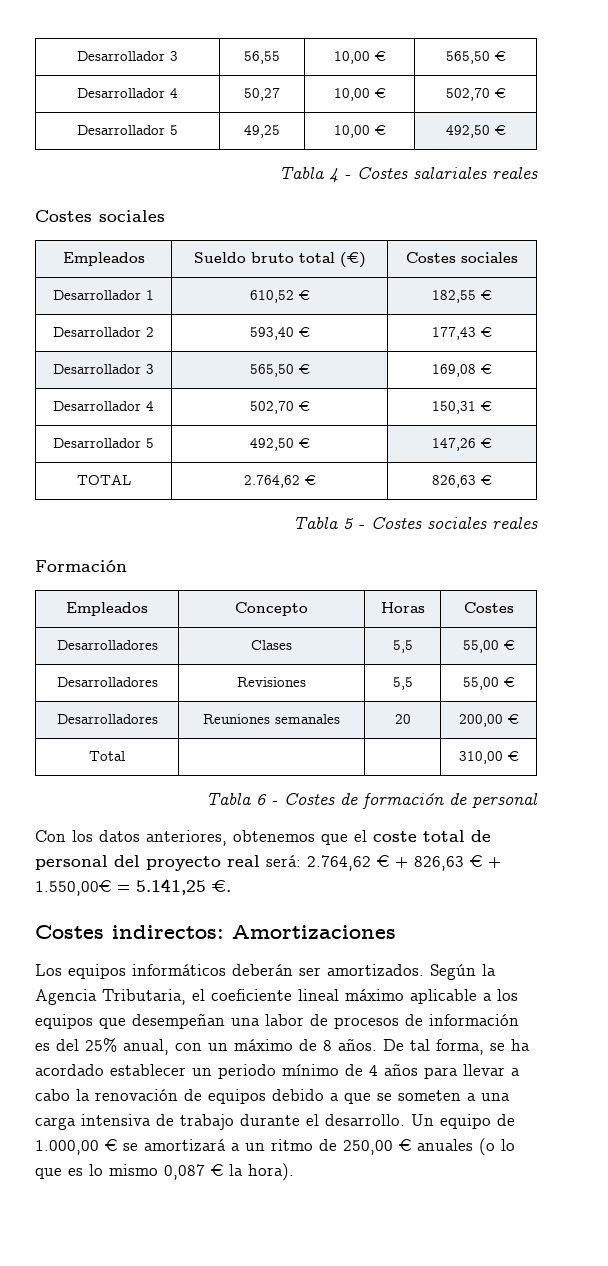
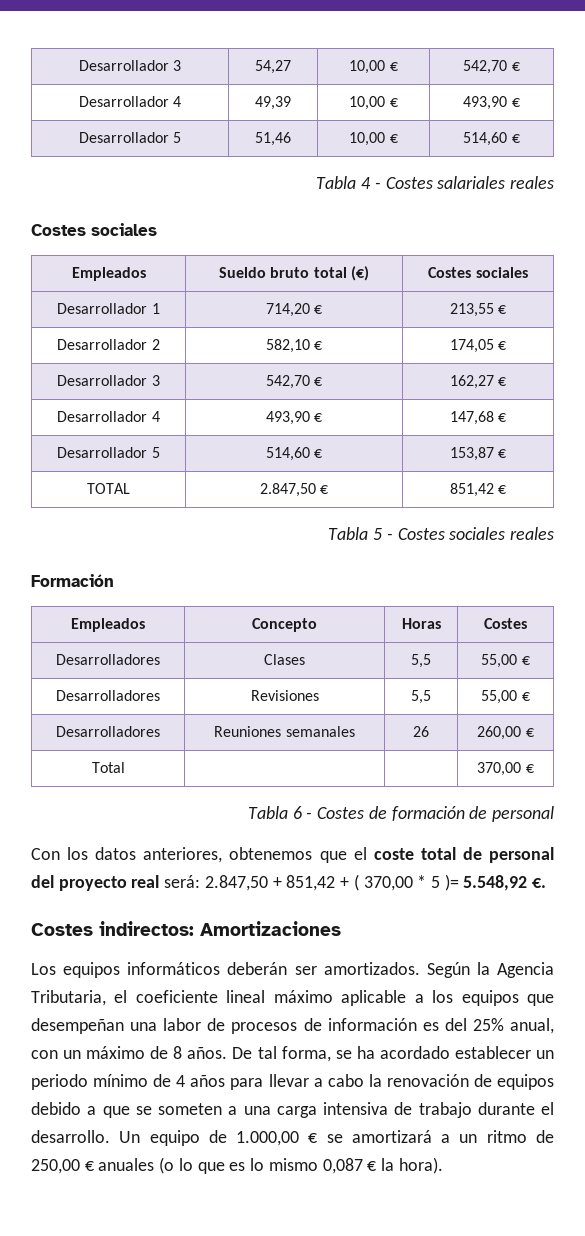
- Desarrollador 3 | 56,55 | 10,00 € | 565,50 €
- Desarrollador 4 | 50,27 | 10,00 € | 502,70 €
- Desarrollador 5 | 49,25 | 10,00 € | 492,50 €
+ Desarrollador 3 | 54,27 | 10,00 € | 542,70 €
+ Desarrollador 4 | 49,39 | 10,00 € | 493,90 €
+ Desarrollador 5 | 51,46 | 10,00 € | 514,60 €
- Desarrollador 1 | 610,52 € | 182,55 €
+ Desarrollador 1 | 714,20 € | 213,55 €
- Desarrollador 2 | 593,40 € | 177,43 €
+ Desarrollador 2 | 582,10 € | 174,05 €
- Desarrollador 3 | 565,50 € | 169,08 €
- Desarrollador 4 | 502,70 € | 150,31 €
- Desarrollador 5 | 492,50 € | 147,26 €
+ Desarrollador 3 | 542,70 € | 162,27 €
+ Desarrollador 4 | 493,90 € | 147,68 €
+ Desarrollador 5 | 514,60 € | 153,87 €
- TOTAL | 2.764,62 € | 826,63 €
+ TOTAL | 2.847,50 € | 851,42 €
- Desarrolladores | Reuniones semanales | 20 | 200,00 €
+ Desarrolladores | Reuniones semanales | 26 | 260,00 €
- Total | | | 310,00 €
+ Total | | | 370,00 €
- Con los datos anteriores, obtenemos que el coste total de personal del proyecto real será: 2.764,62 € + 826,63 € + 1.550,00€ = 5.141,25 €.
+ Con los datos anteriores, obtenemos que el coste total de personal del proyecto real será: 2.847,50 + 851,42 + ( 370,00 * 5 )= 5.548,92 €.

